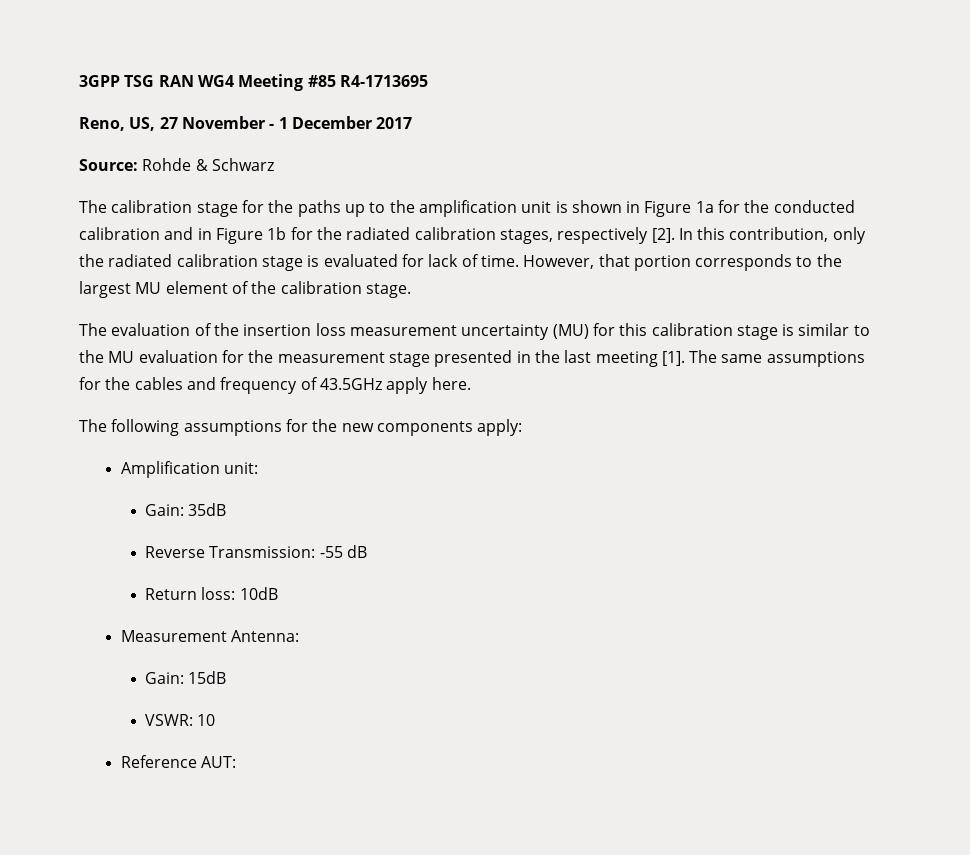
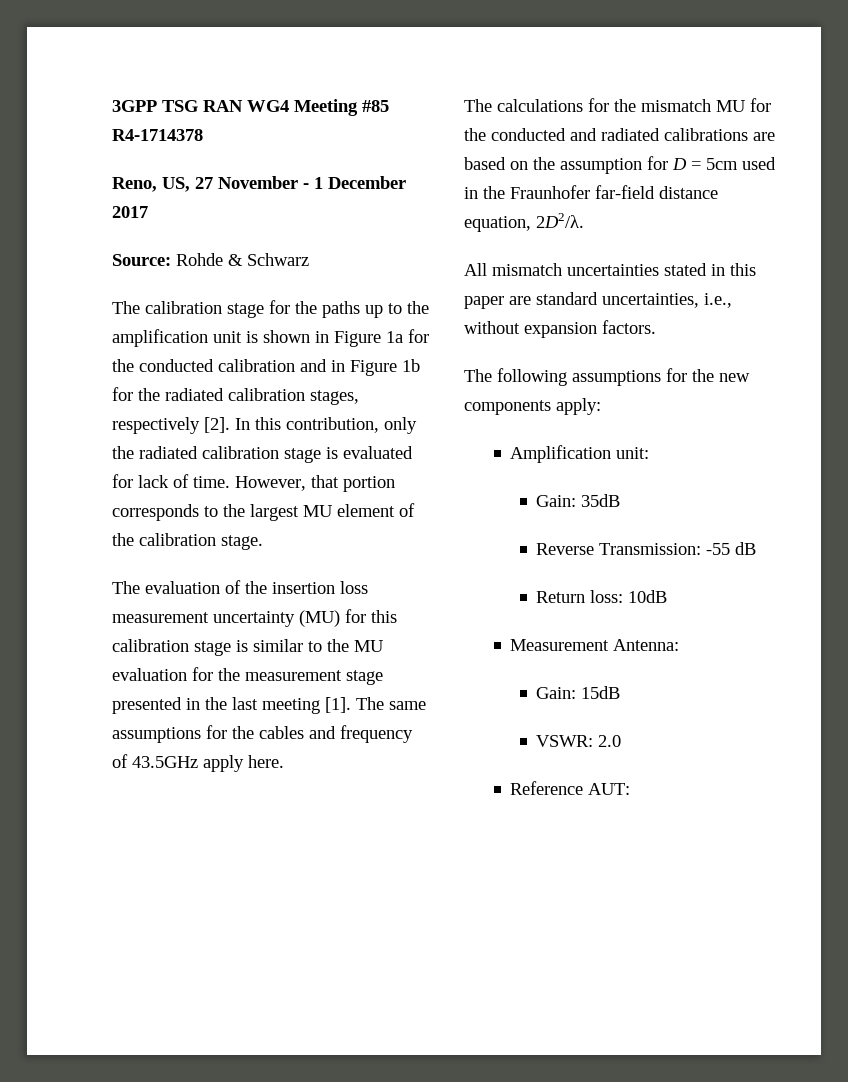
- 3GPP TSG RAN WG4 Meeting #85 R4-1713695
+ 3GPP TSG RAN WG4 Meeting #85 R4-1714378
+ The calculations for the mismatch MU for the conducted and radiated calibrations are based on the assumption for D = 5cm used in the Fraunhofer far-field distance equation, 2D2/λ.
+ All mismatch uncertainties stated in this paper are standard uncertainties, i.e., without expansion factors.
- VSWR: 10
+ VSWR: 2.0

